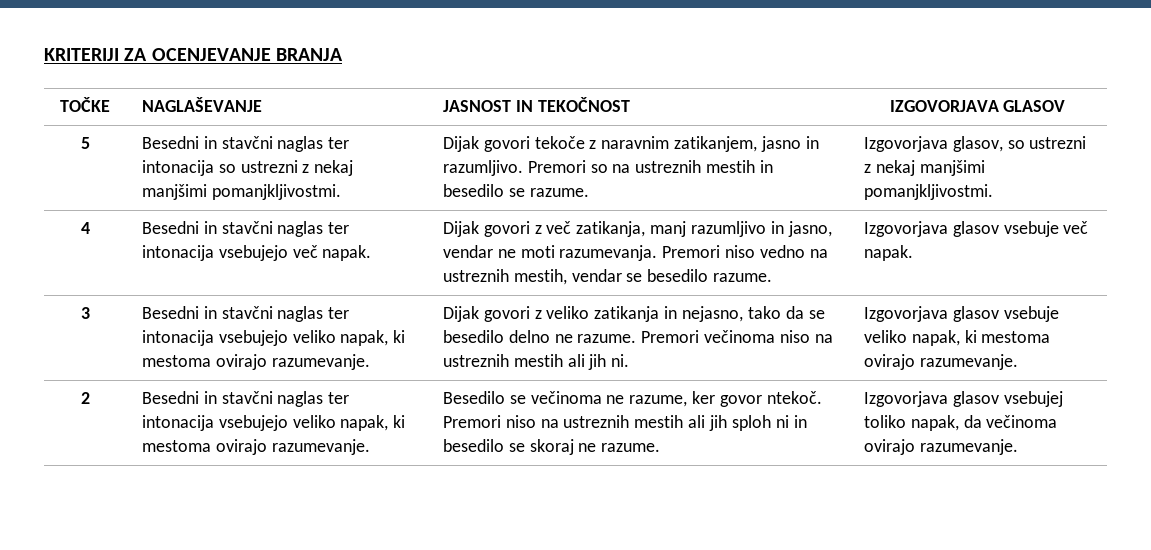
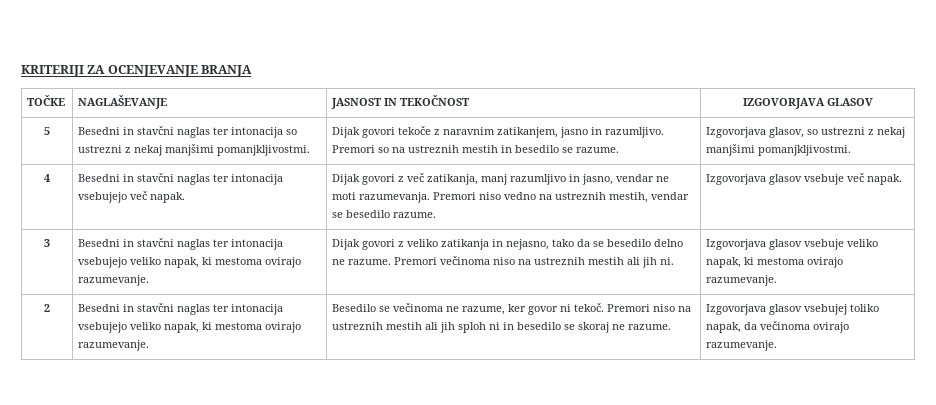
- Besedilo se večinoma ne razume, ker govor ntekoč.
+ Besedilo se večinoma ne razume, ker govor ni tekoč.

